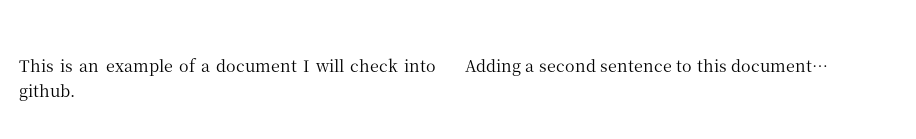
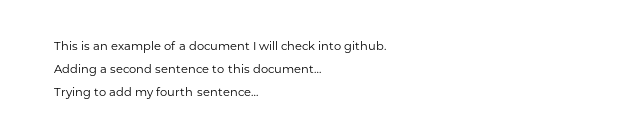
+ Trying to add my fourth sentence…

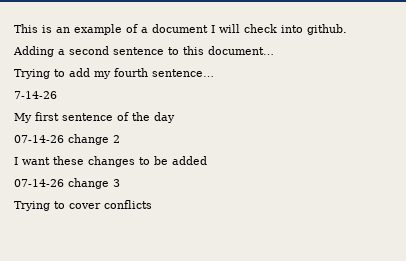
+ 7-14-26
+ My first sentence of the day
+ 07-14-26 change 2
+ I want these changes to be added
+ 07-14-26 change 3
+ Trying to cover conflicts

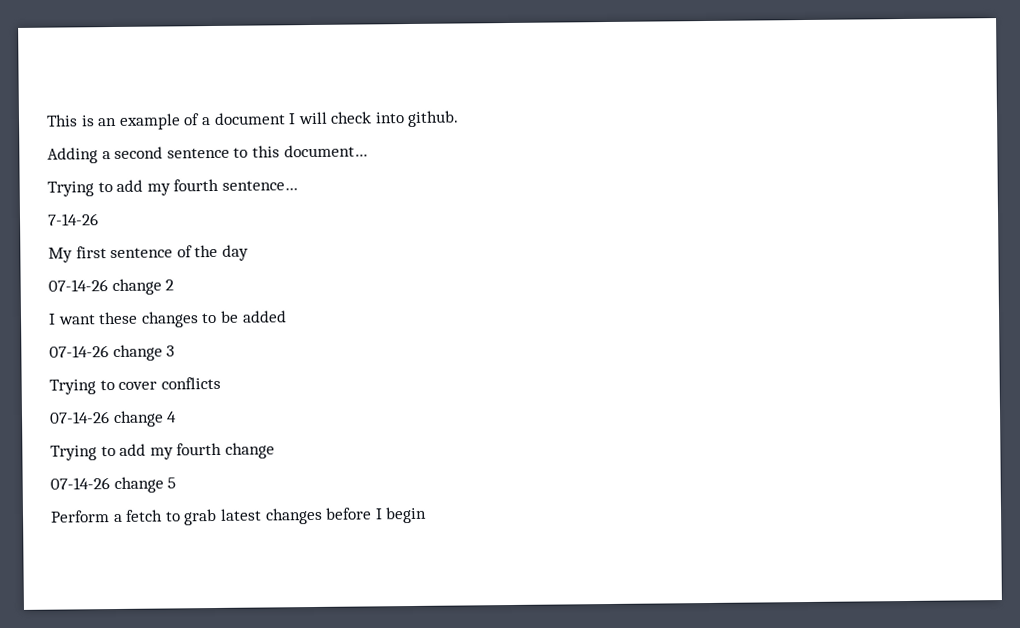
+ 07-14-26 change 4
+ Trying to add my fourth change
+ 07-14-26 change 5
+ Perform a fetch to grab latest changes before I begin

